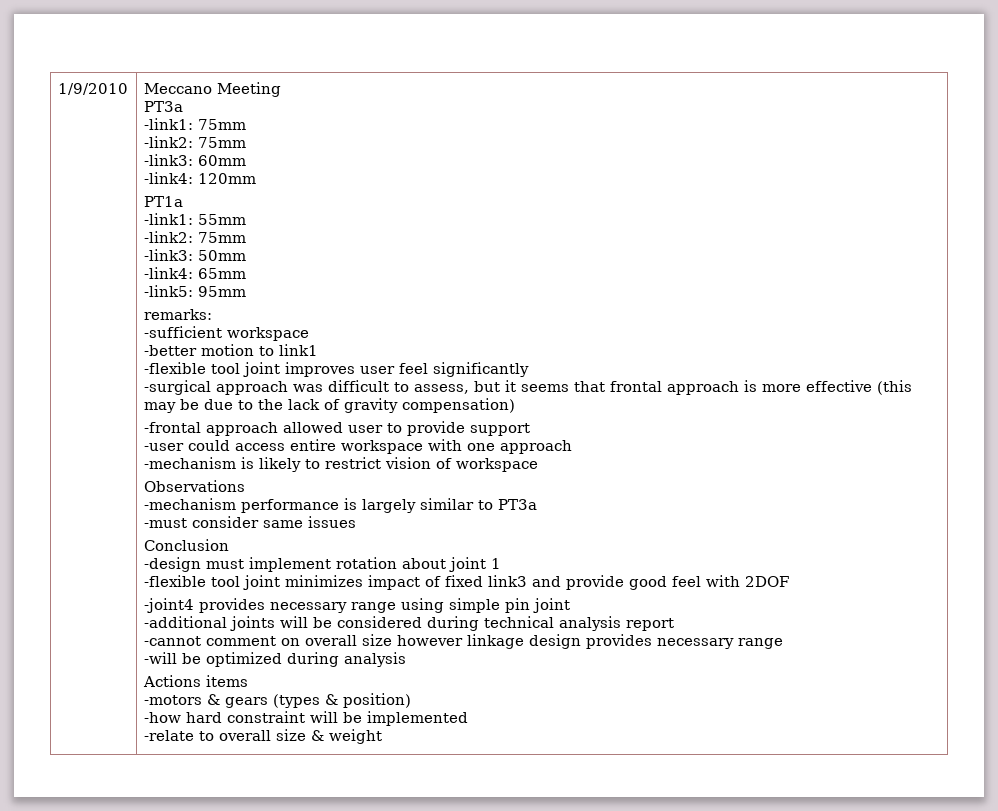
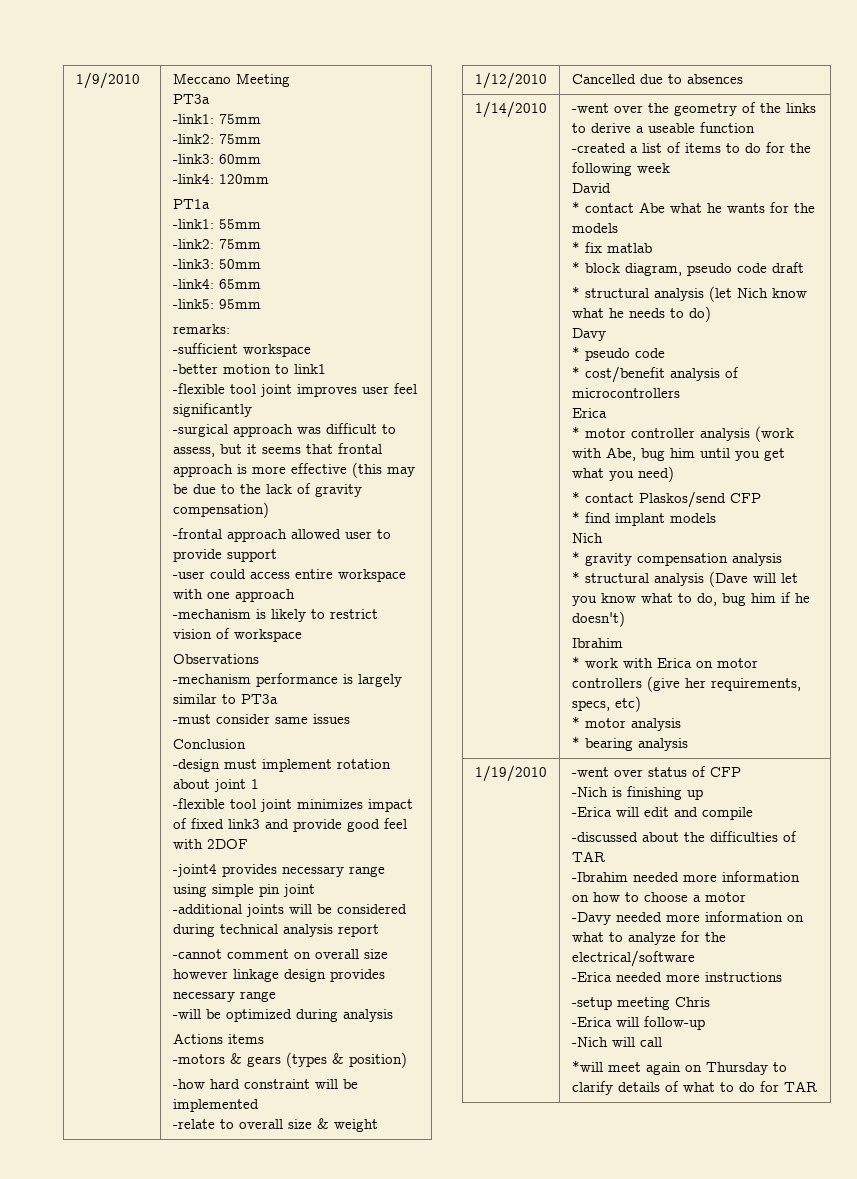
+ 1/12/2010 | Cancelled due to absences
+ 1/14/2010 | -went over the geometry of the links to derive a useable function
+ -created a list of items to do for the following week
+ David
+ * contact Abe what he wants for the models
+ * fix matlab
+ * block diagram, pseudo code draft
+ * structural analysis (let Nich know what he needs to do)
+ Davy
+ * pseudo code
+ * cost/benefit analysis of microcontrollers
+ Erica
+ * motor controller analysis (work with Abe, bug him until you get what you need)
+ * contact Plaskos/send CFP
+ * find implant models
+ Nich
+ * gravity compensation analysis
+ * structural analysis (Dave will let you know what to do, bug him if he doesn't)
+ Ibrahim
+ * work with Erica on motor controllers (give her requirements, specs, etc)
+ * motor analysis
+ * bearing analysis
+ 1/19/2010 | -went over status of CFP
+ -Nich is finishing up
+ -Erica will edit and compile
+ -discussed about the difficulties of TAR
+ -Ibrahim needed more information on how to choose a motor
+ -Davy needed more information on what to analyze for the electrical/software
+ -Erica needed more instructions
+ -setup meeting Chris
+ -Erica will follow-up
+ -Nich will call
+ *will meet again on Thursday to clarify details of what to do for TAR

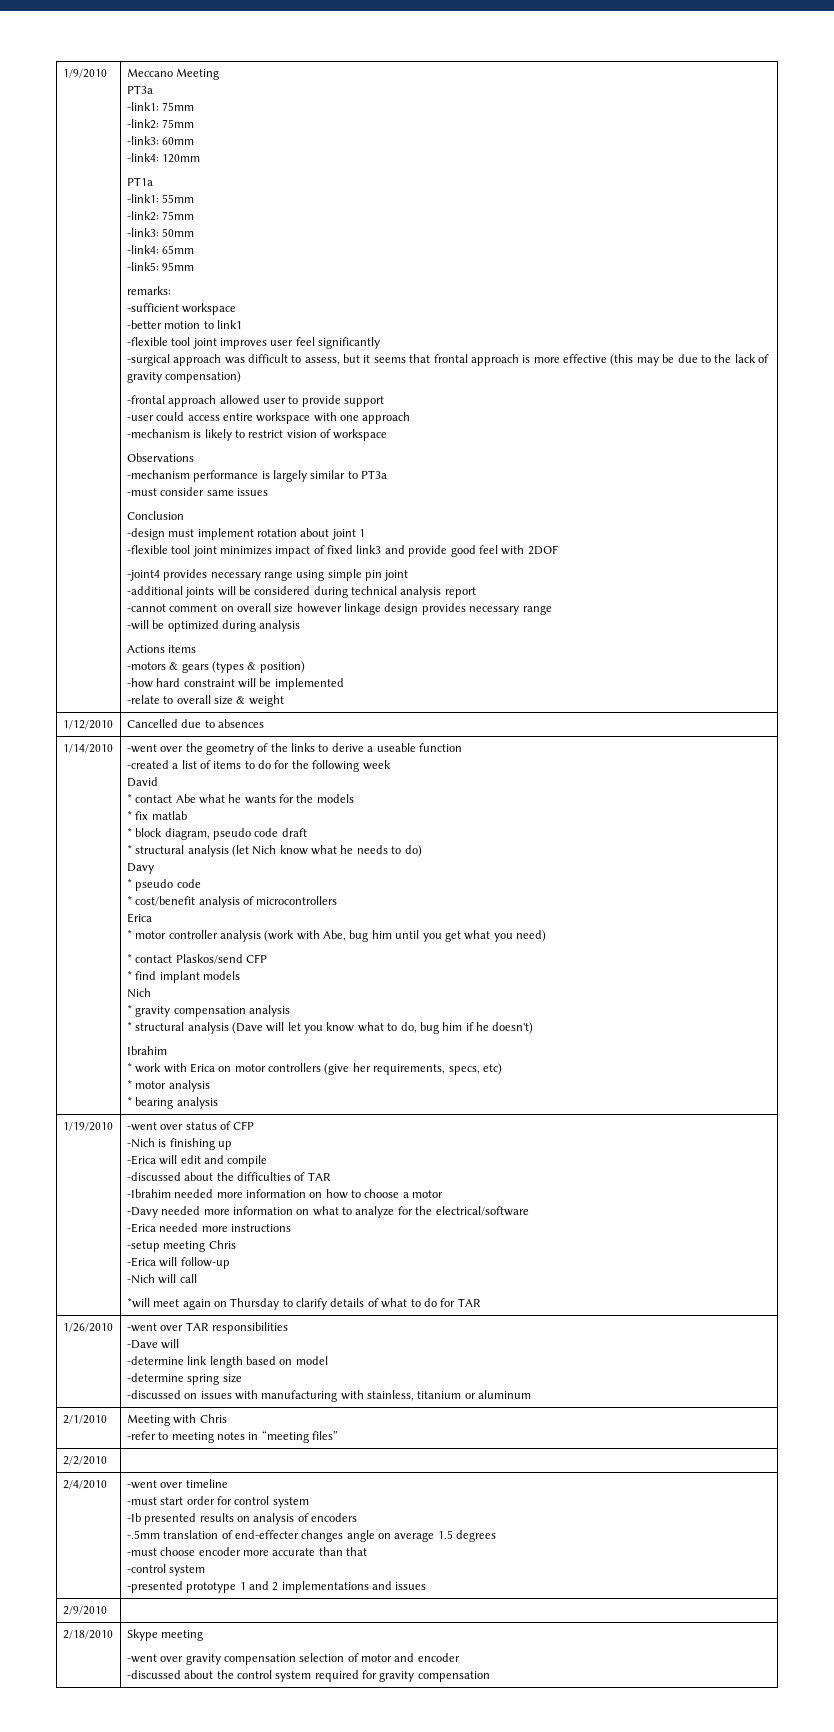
+ 1/26/2010 | -went over TAR responsibilities
+ -Dave will
+ -determine link length based on model
+ -determine spring size
+ -discussed on issues with manufacturing with stainless, titanium or aluminum
+ 2/1/2010 | Meeting with Chris
+ -refer to meeting notes in “meeting files”
+ 2/2/2010 |
+ 2/4/2010 | -went over timeline
+ -must start order for control system
+ -Ib presented results on analysis of encoders
+ -.5mm translation of end-effecter changes angle on average 1.5 degrees
+ -must choose encoder more accurate than that
+ -control system
+ -presented prototype 1 and 2 implementations and issues
+ 2/9/2010 |
+ 2/18/2010 | Skype meeting
+ -went over gravity compensation selection of motor and encoder
+ -discussed about the control system required for gravity compensation

